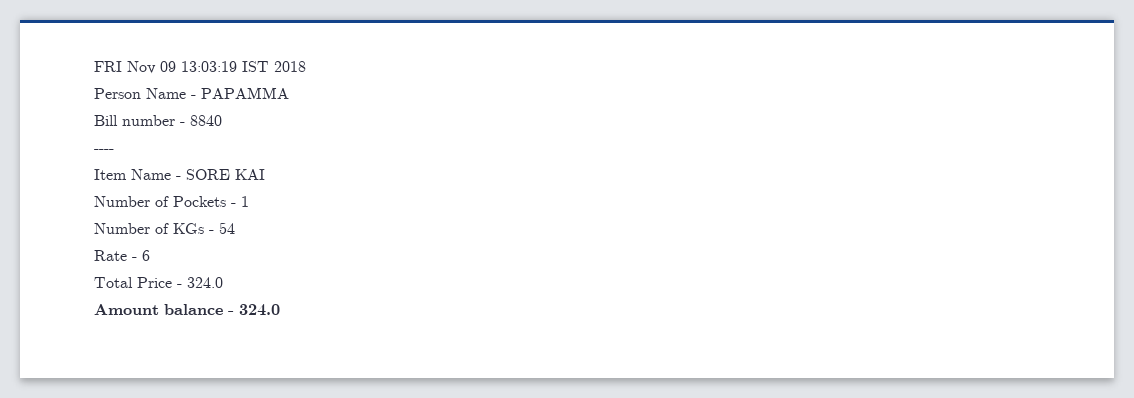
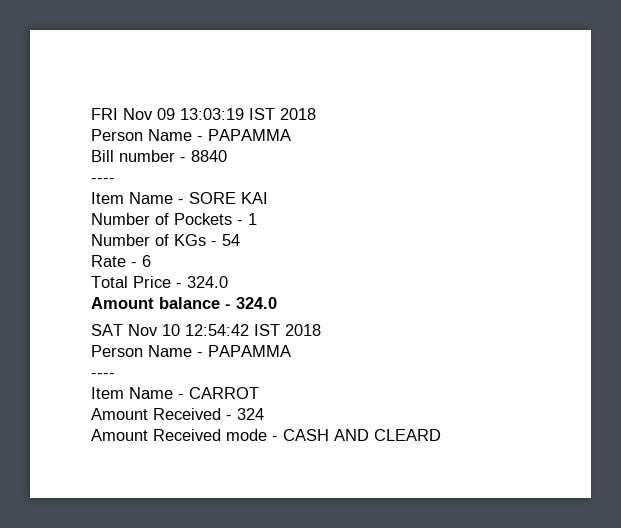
+ SAT Nov 10 12:54:42 IST 2018
+ Person Name - PAPAMMA
+ ----
+ Item Name - CARROT
+ Amount Received - 324
+ Amount Received mode - CASH AND CLEARD

